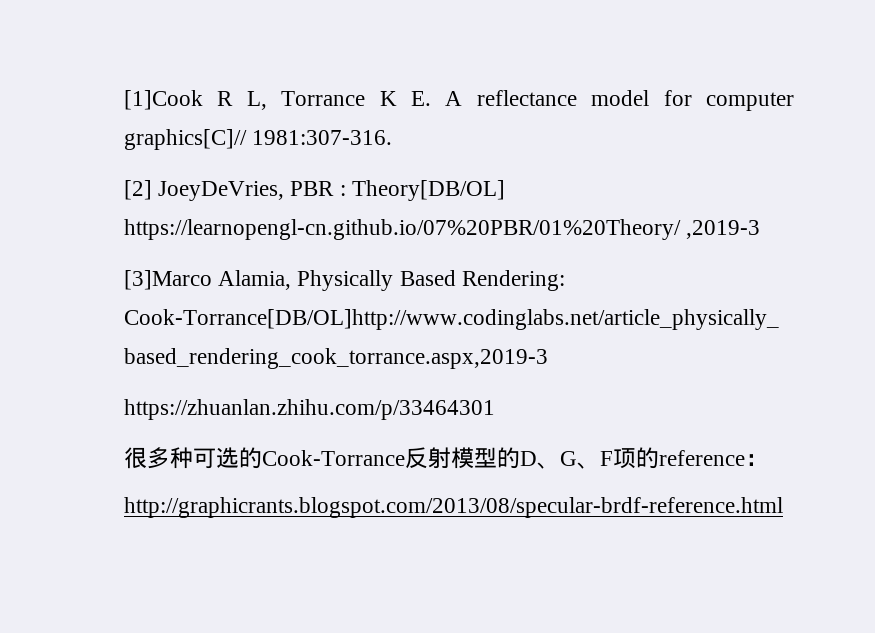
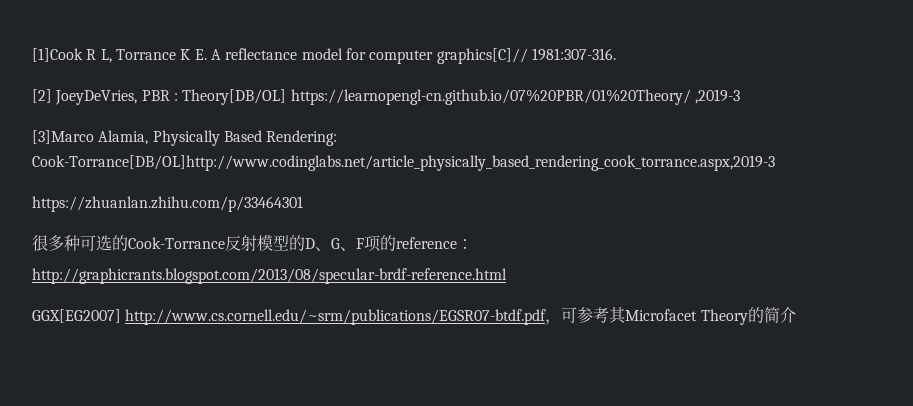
+ GGX[EG2007] http://www.cs.cornell.edu/~srm/publications/EGSR07-btdf.pdf，可参考其Microfacet Theory的简介

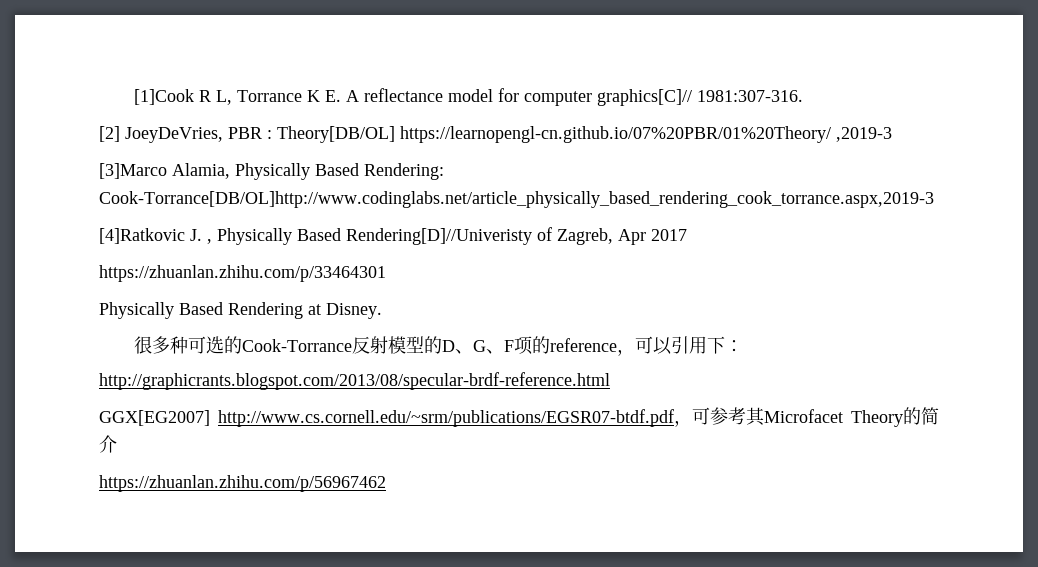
+ [4]Ratkovic J. , Physically Based Rendering[D]//Univeristy of Zagreb, Apr 2017
  https://zhuanlan.zhihu.com/p/33464301
+ Physically Based Rendering at Disney.
- 很多种可选的Cook-Torrance反射模型的D、G、F项的reference：
+ 很多种可选的Cook-Torrance反射模型的D、G、F项的reference，可以引用下：
+ https://zhuanlan.zhihu.com/p/56967462

